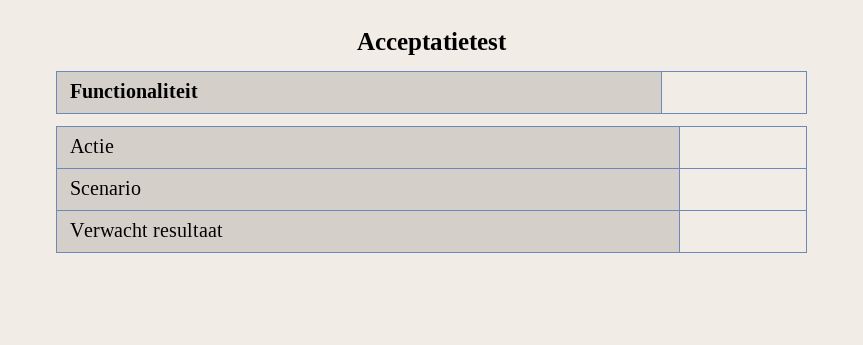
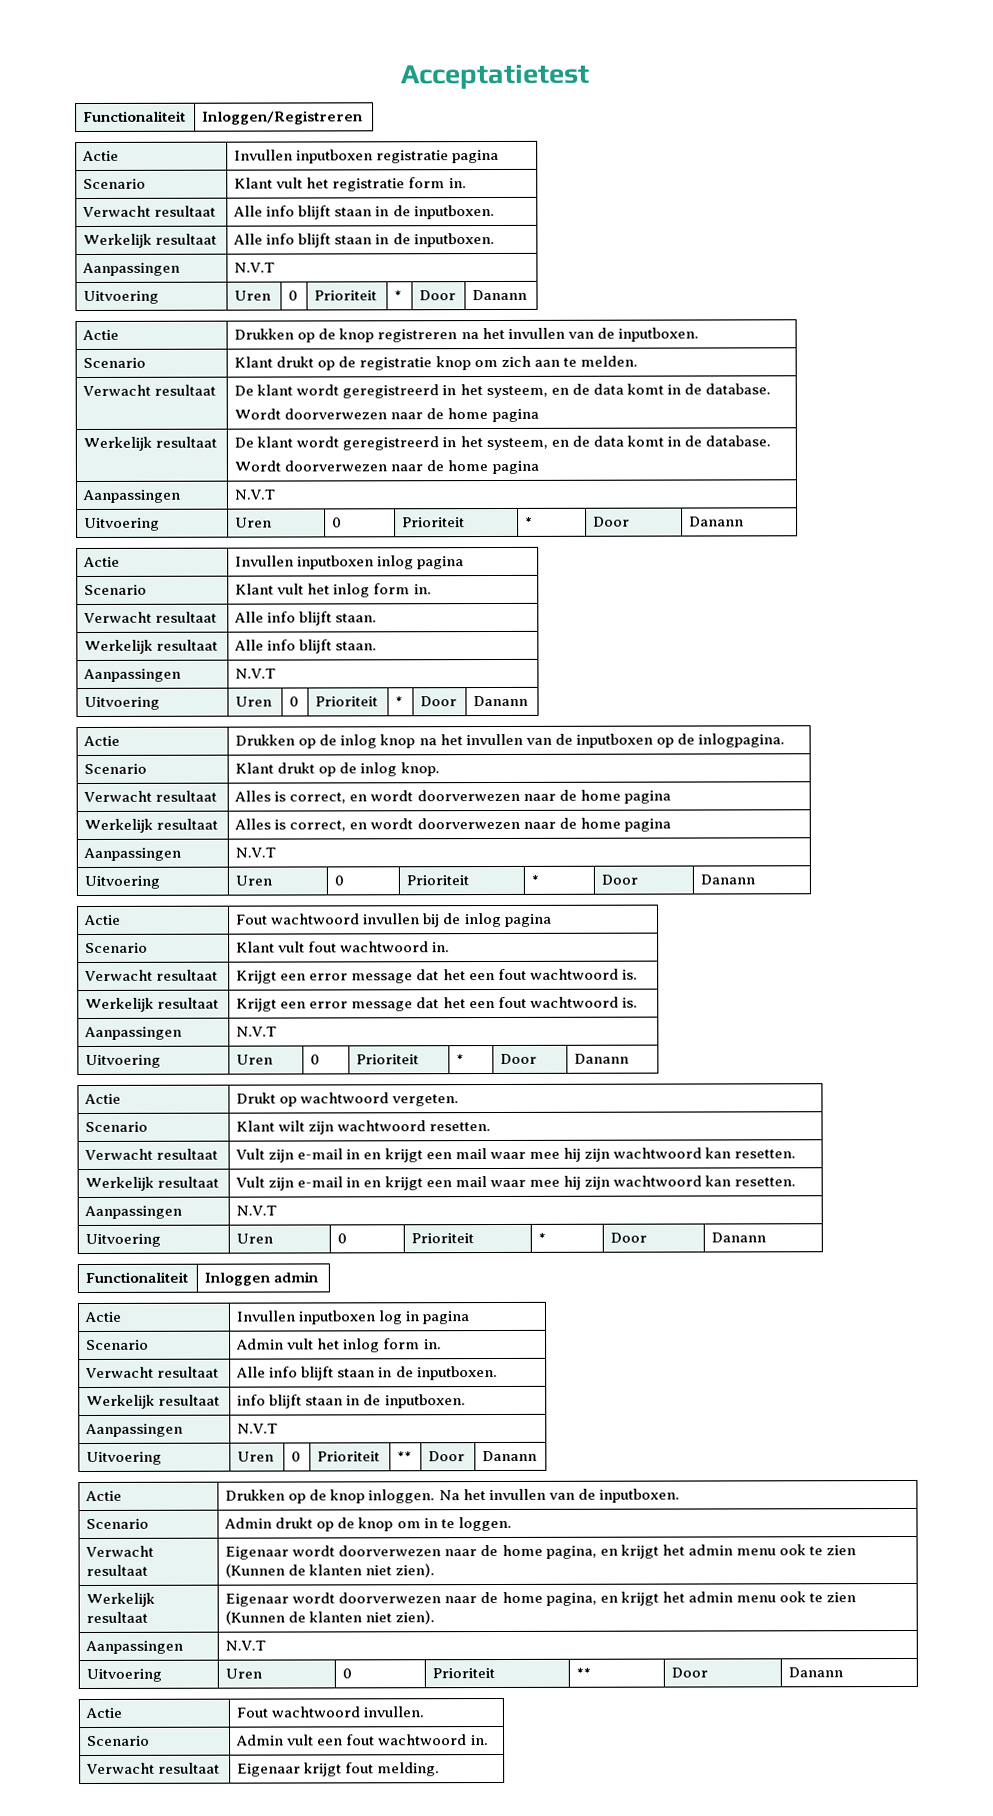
- Functionaliteit |
- Actie |
- Scenario |
- Verwacht resultaat |
+ Functionaliteit | Inloggen/Registreren
+ Actie | Invullen inputboxen registratie pagina
+ Scenario | Klant vult het registratie form in.
+ Verwacht resultaat | Alle info blijft staan in de inputboxen.
+ Werkelijk resultaat | Alle info blijft staan in de inputboxen.
+ Aanpassingen | N.V.T
+ Uitvoering | Uren | 0 | Prioriteit | * | Door | Danann
+ Actie | Drukken op de knop registreren na het invullen van de inputboxen.
+ Scenario | Klant drukt op de registratie knop om zich aan te melden.
+ Verwacht resultaat | De klant wordt geregistreerd in het systeem, en de data komt in de database.
+ Wordt doorverwezen naar de home pagina
+ Werkelijk resultaat | De klant wordt geregistreerd in het systeem, en de data komt in de database.
+ Wordt doorverwezen naar de home pagina
+ Aanpassingen | N.V.T
+ Uitvoering | Uren | 0 | Prioriteit | * | Door | Danann
+ Actie | Invullen inputboxen inlog pagina
+ Scenario | Klant vult het inlog form in.
+ Verwacht resultaat | Alle info blijft staan.
+ Werkelijk resultaat | Alle info blijft staan.
+ Aanpassingen | N.V.T
+ Uitvoering | Uren | 0 | Prioriteit | * | Door | Danann
+ Actie | Drukken op de inlog knop na het invullen van de inputboxen op de inlogpagina.
+ Scenario | Klant drukt op de inlog knop.
+ Verwacht resultaat | Alles is correct, en wordt doorverwezen naar de home pagina
+ Werkelijk resultaat | Alles is correct, en wordt doorverwezen naar de home pagina
+ Aanpassingen | N.V.T
+ Uitvoering | Uren | 0 | Prioriteit | * | Door | Danann
+ Actie | Fout wachtwoord invullen bij de inlog pagina
+ Scenario | Klant vult fout wachtwoord in.
+ Verwacht resultaat | Krijgt een error message dat het een fout wachtwoord is.
+ Werkelijk resultaat | Krijgt een error message dat het een fout wachtwoord is.
+ Aanpassingen | N.V.T
+ Uitvoering | Uren | 0 | Prioriteit | * | Door | Danann
+ Actie | Drukt op wachtwoord vergeten.
+ Scenario | Klant wilt zijn wachtwoord resetten.
+ Verwacht resultaat | Vult zijn e-mail in en krijgt een mail waar mee hij zijn wachtwoord kan resetten.
+ Werkelijk resultaat | Vult zijn e-mail in en krijgt een mail waar mee hij zijn wachtwoord kan resetten.
+ Aanpassingen | N.V.T
+ Uitvoering | Uren | 0 | Prioriteit | * | Door | Danann
+ Functionaliteit | Inloggen admin
+ Actie | Invullen inputboxen log in pagina
+ Scenario | Admin vult het inlog form in.
+ Verwacht resultaat | Alle info blijft staan in de inputboxen.
+ Werkelijk resultaat | info blijft staan in de inputboxen.
+ Aanpassingen | N.V.T
+ Uitvoering | Uren | 0 | Prioriteit | ** | Door | Danann
+ Actie | Drukken op de knop inloggen. Na het invullen van de inputboxen.
+ Scenario | Admin drukt op de knop om in te loggen.
+ Verwacht resultaat | Eigenaar wordt doorverwezen naar de home pagina, en krijgt het admin menu ook te zien (Kunnen de klanten niet zien).
+ Werkelijk resultaat | Eigenaar wordt doorverwezen naar de home pagina, en krijgt het admin menu ook te zien (Kunnen de klanten niet zien).
+ Aanpassingen | N.V.T
+ Uitvoering | Uren | 0 | Prioriteit | ** | Door | Danann
+ Actie | Fout wachtwoord invullen.
+ Scenario | Admin vult een fout wachtwoord in.
+ Verwacht resultaat | Eigenaar krijgt fout melding.

